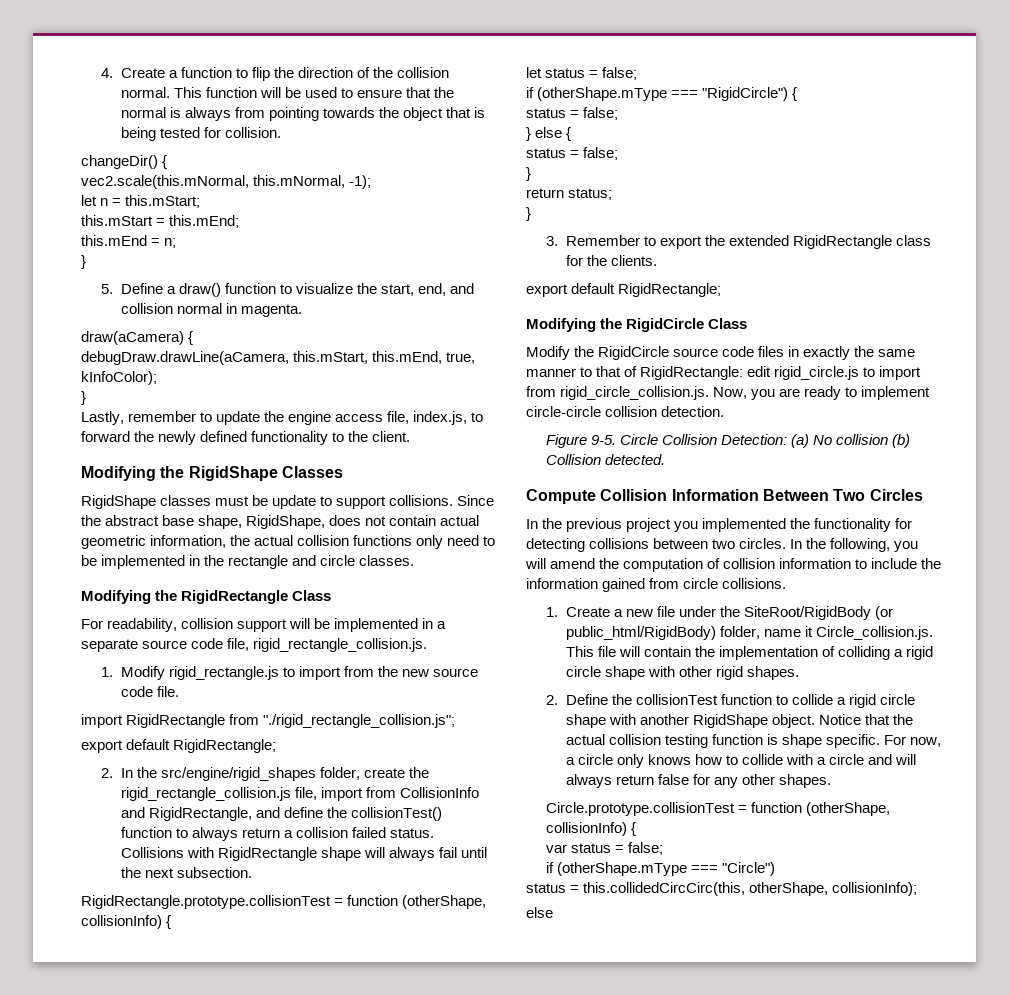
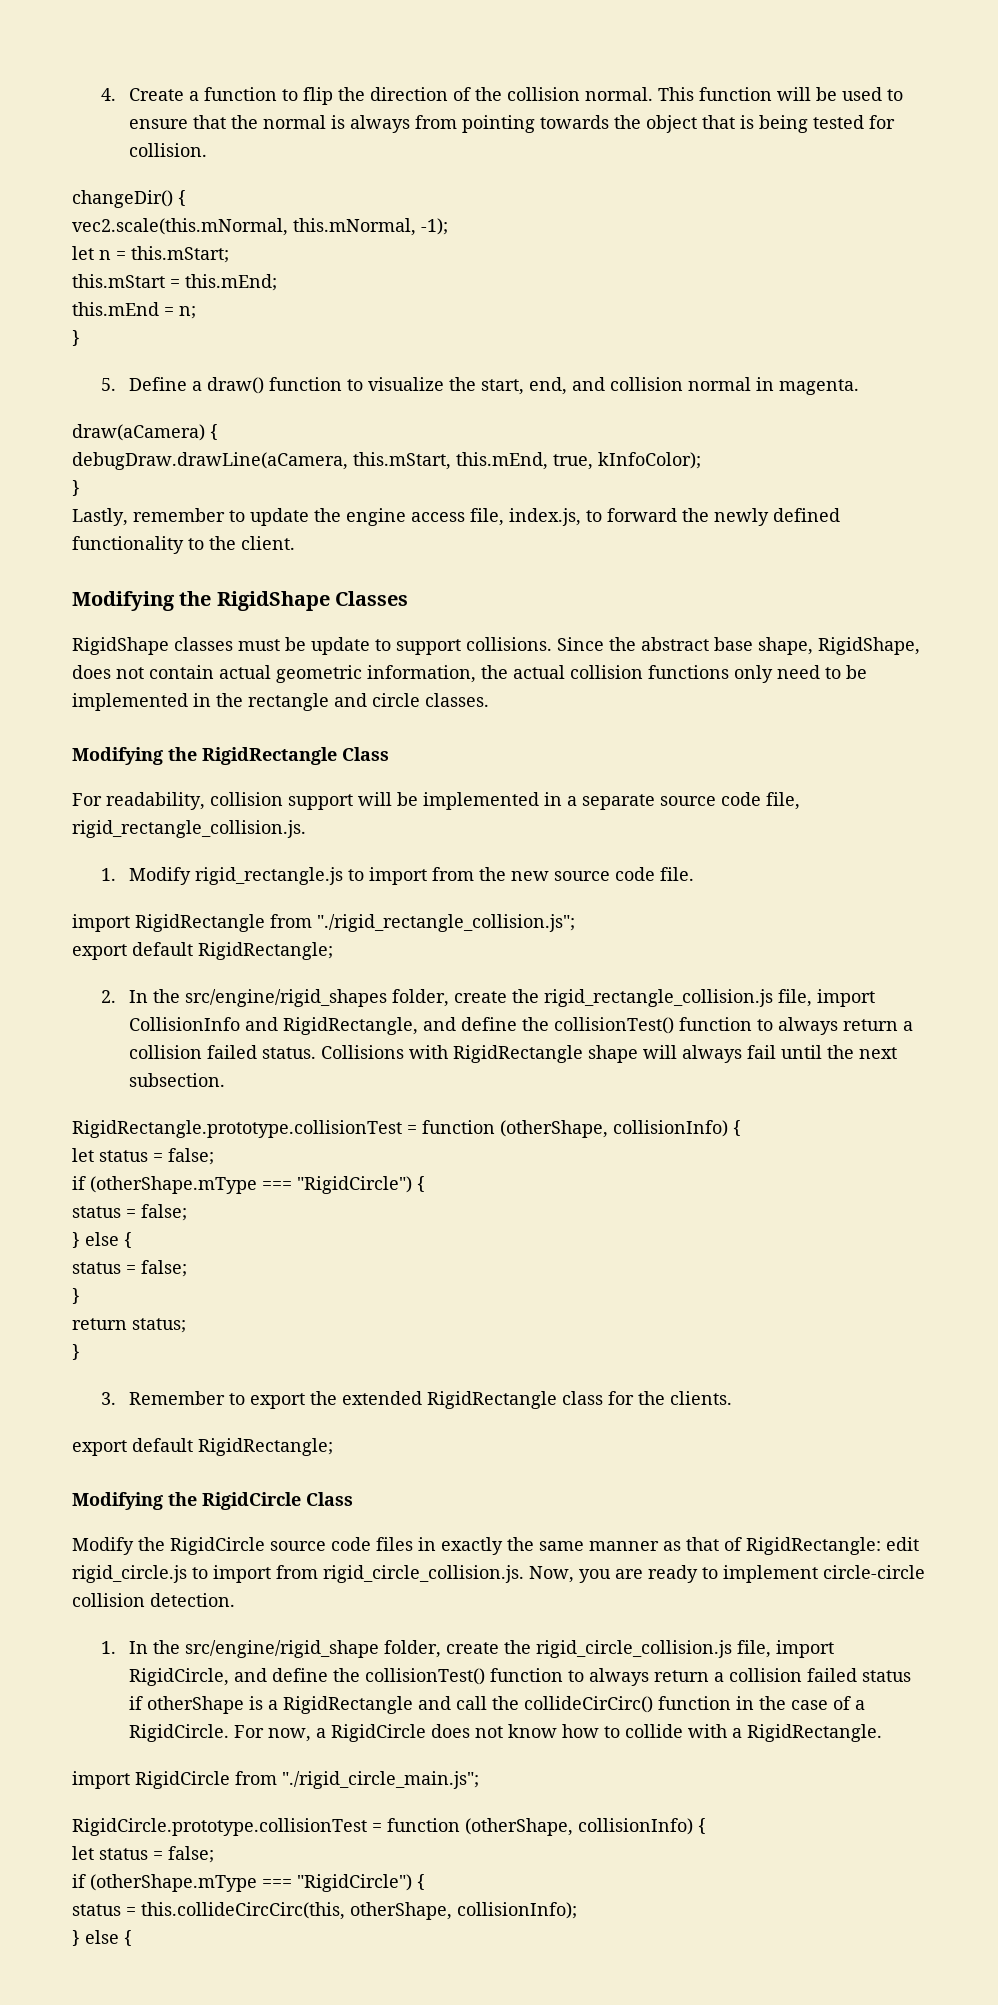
- 2. In the src/engine/rigid_shapes folder, create the rigid_rectangle_collision.js file, import from CollisionInfo and RigidRectangle, and define the collisionTest() function to always return a collision failed status.
+ 2. In the src/engine/rigid_shapes folder, create the rigid_rectangle_collision.js file, import CollisionInfo and RigidRectangle, and define the collisionTest() function to always return a collision failed status.
- Modify the RigidCircle source code files in exactly the same manner to that of RigidRectangle: edit rigid_circle.js to import from rigid_circle_collision.js. Now, you are ready to implement circle-circle collision detection.
+ Modify the RigidCircle source code files in exactly the same manner as that of RigidRectangle: edit rigid_circle.js to import from rigid_circle_collision.js. Now, you are ready to implement circle-circle collision detection.
- Figure 9-5. Circle Collision Detection: (a) No collision (b) Collision detected.
- Compute Collision Information Between Two Circles
- In the previous project you implemented the functionality for detecting collisions between two circles. In the following, you will amend the computation of collision information to include the information gained from circle collisions.
- 1. Create a new file under the SiteRoot/RigidBody (or public_html/RigidBody) folder, name it Circle_collision.js. This file will contain the implementation of colliding a rigid circle shape with other rigid shapes.
- 2. Define the collisionTest function to collide a rigid circle shape with another RigidShape object. Notice that the actual collision testing function is shape specific. For now, a circle only knows how to collide with a circle and will always return false for any other shapes.
- Circle.prototype.collisionTest = function (otherShape, collisionInfo) {
- var status = false;
- if (otherShape.mType === "Circle")
- status = this.collidedCircCirc(this, otherShape, collisionInfo);
- else
+ 1. In the src/engine/rigid_shape folder, create the rigid_circle_collision.js file, import RigidCircle, and define the collisionTest() function to always return a collision failed status if otherShape is a RigidRectangle and call the collideCirCirc() function in the case of a RigidCircle. For now, a RigidCircle does not know how to collide with a RigidRectangle.
+ import RigidCircle from "./rigid_circle_main.js";
+ RigidCircle.prototype.collisionTest = function (otherShape, collisionInfo) {
+ let status = false;
+ if (otherShape.mType === "RigidCircle") {
+ status = this.collideCircCirc(this, otherShape, collisionInfo);
+ } else {

